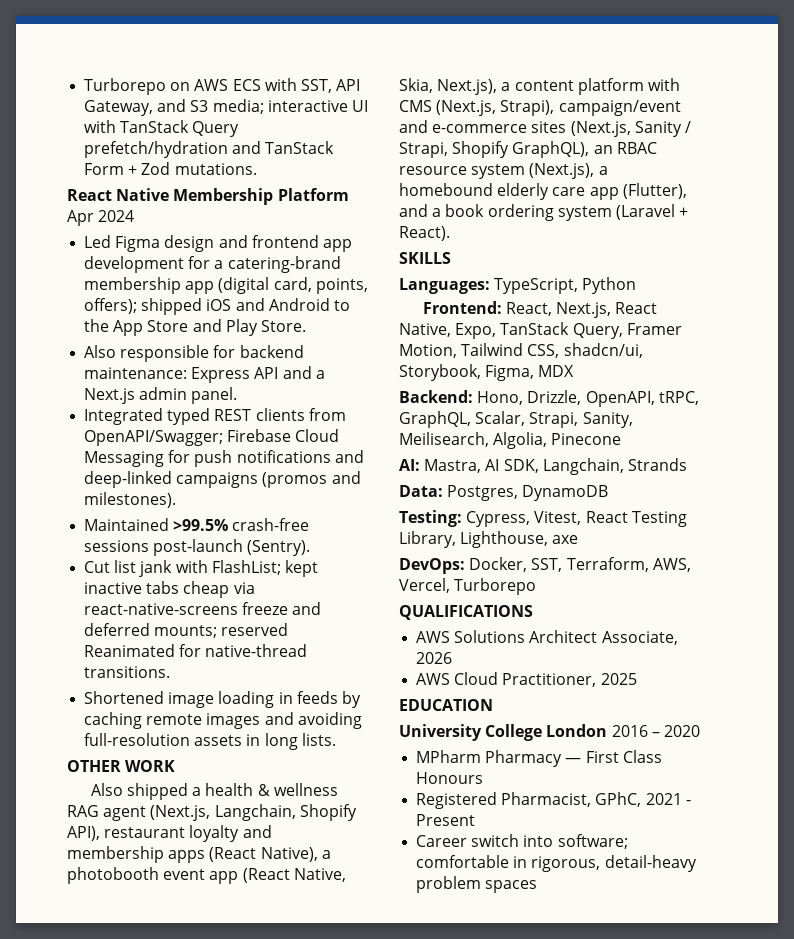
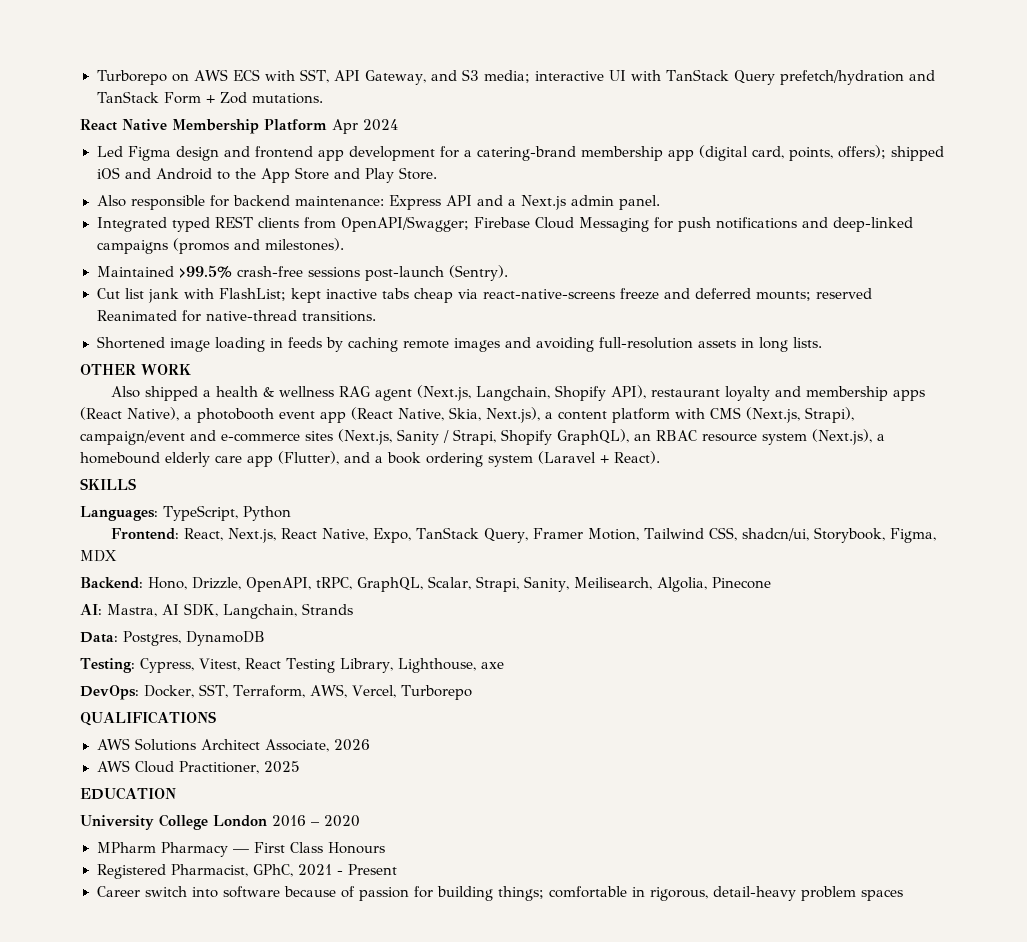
- Career switch into software; comfortable in rigorous, detail-heavy problem spaces
+ Career switch into software because of passion for building things; comfortable in rigorous, detail-heavy problem spaces

